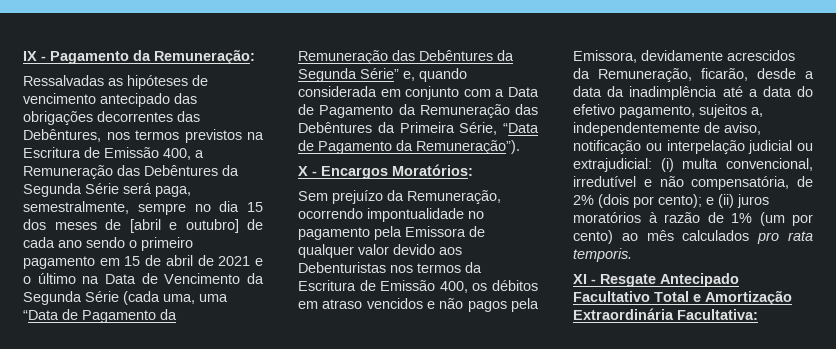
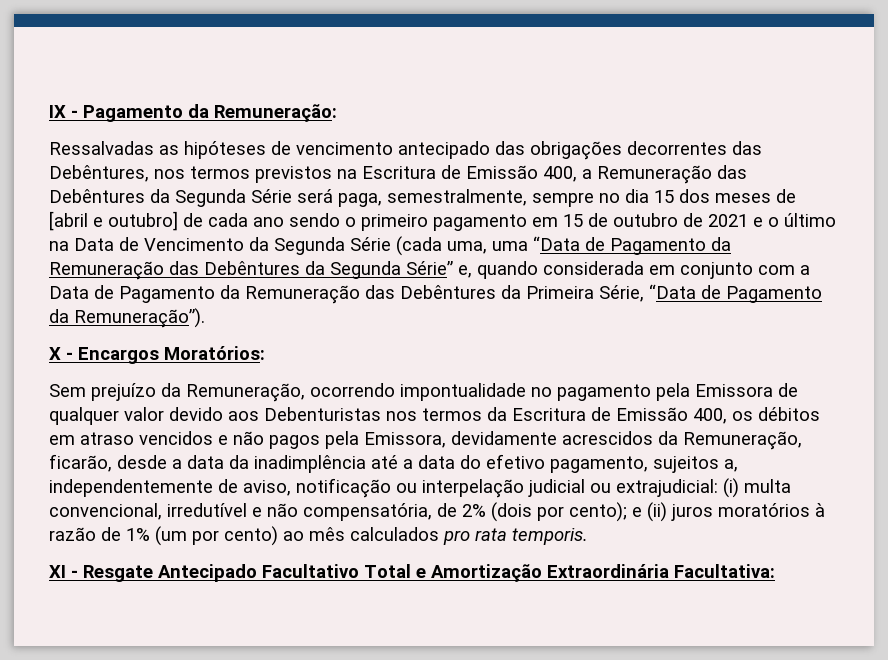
- Ressalvadas as hipóteses de vencimento antecipado das obrigações decorrentes das Debêntures, nos termos previstos na Escritura de Emissão 400, a Remuneração das Debêntures da Segunda Série será paga, semestralmente, sempre no dia 15 dos meses de [abril e outubro] de cada ano sendo o primeiro pagamento em 15 de abril de 2021 e o último na Data de Vencimento da Segunda Série (cada uma, uma “Data de Pagamento da Remuneração das Debêntures da Segunda Série” e, quando considerada em conjunto com a Data de Pagamento da Remuneração das Debêntures da Primeira Série, “Data de Pagamento da Remuneração”).
+ Ressalvadas as hipóteses de vencimento antecipado das obrigações decorrentes das Debêntures, nos termos previstos na Escritura de Emissão 400, a Remuneração das Debêntures da Segunda Série será paga, semestralmente, sempre no dia 15 dos meses de [abril e outubro] de cada ano sendo o primeiro pagamento em 15 de outubro de 2021 e o último na Data de Vencimento da Segunda Série (cada uma, uma “Data de Pagamento da Remuneração das Debêntures da Segunda Série” e, quando considerada em conjunto com a Data de Pagamento da Remuneração das Debêntures da Primeira Série, “Data de Pagamento da Remuneração”).

